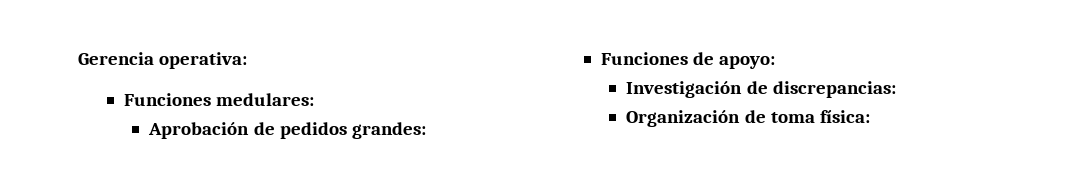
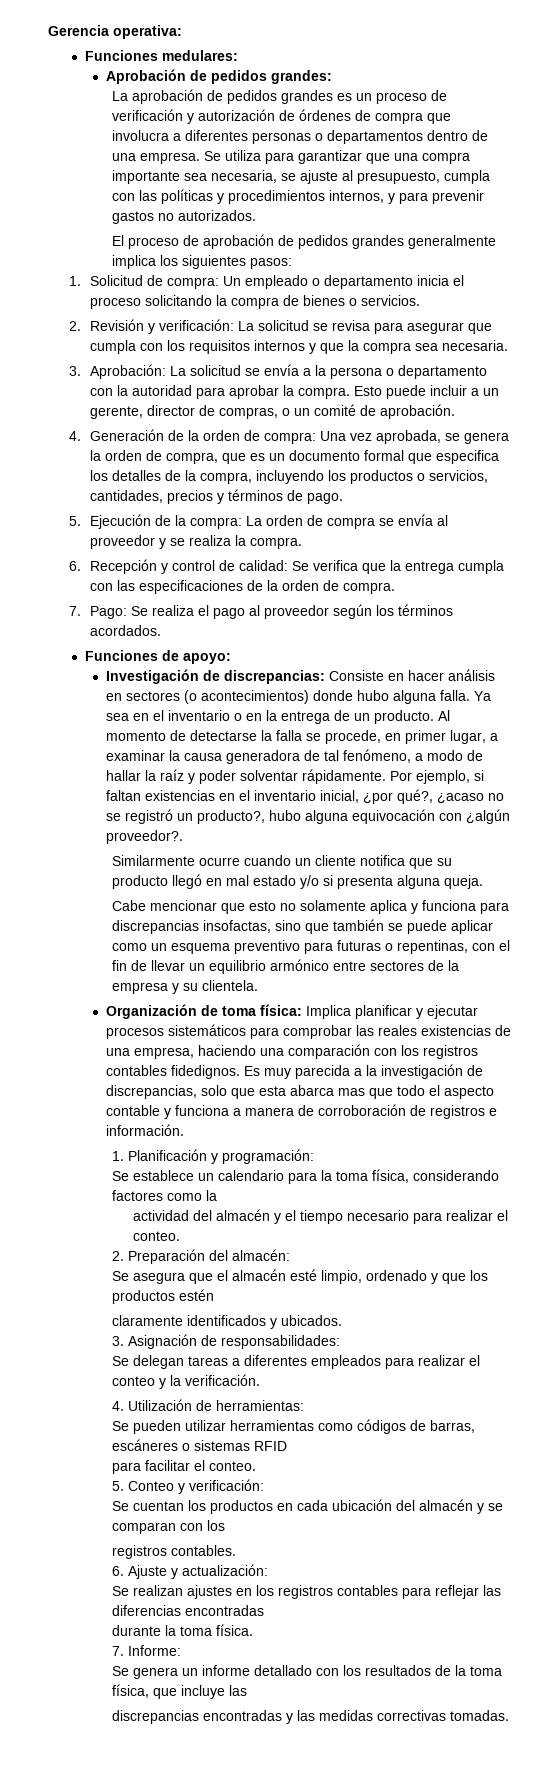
+ La aprobación de pedidos grandes es un proceso de verificación y autorización de órdenes de compra que involucra a diferentes personas o departamentos dentro de una empresa. Se utiliza para garantizar que una compra importante sea necesaria, se ajuste al presupuesto, cumpla con las políticas y procedimientos internos, y para prevenir gastos no autorizados.
+ El proceso de aprobación de pedidos grandes generalmente implica los siguientes pasos:
+ 1. Solicitud de compra: Un empleado o departamento inicia el proceso solicitando la compra de bienes o servicios.
+ 2. Revisión y verificación: La solicitud se revisa para asegurar que cumpla con los requisitos internos y que la compra sea necesaria.
+ 3. Aprobación: La solicitud se envía a la persona o departamento con la autoridad para aprobar la compra. Esto puede incluir a un gerente, director de compras, o un comité de aprobación.
+ 4. Generación de la orden de compra: Una vez aprobada, se genera la orden de compra, que es un documento formal que especifica los detalles de la compra, incluyendo los productos o servicios, cantidades, precios y términos de pago.
+ 5. Ejecución de la compra: La orden de compra se envía al proveedor y se realiza la compra.
+ 6. Recepción y control de calidad: Se verifica que la entrega cumpla con las especificaciones de la orden de compra.
+ 7. Pago: Se realiza el pago al proveedor según los términos acordados.
- Investigación de discrepancias:
- Organización de toma física:
+ Investigación de discrepancias: Consiste en hacer análisis en sectores (o acontecimientos) donde hubo alguna falla. Ya sea en el inventario o en la entrega de un producto. Al momento de detectarse la falla se procede, en primer lugar, a examinar la causa generadora de tal fenómeno, a modo de hallar la raíz y poder solventar rápidamente. Por ejemplo, si faltan existencias en el inventario inicial, ¿por qué?, ¿acaso no se registró un producto?, hubo alguna equivocación con ¿algún proveedor?.
+ Similarmente ocurre cuando un cliente notifica que su producto llegó en mal estado y/o si presenta alguna queja.
+ Cabe mencionar que esto no solamente aplica y funciona para discrepancias insofactas, sino que también se puede aplicar como un esquema preventivo para futuras o repentinas, con el fin de llevar un equilibrio armónico entre sectores de la empresa y su clientela.
+ Organización de toma física: Implica planificar y ejecutar procesos sistemáticos para comprobar las reales existencias de una empresa, haciendo una comparación con los registros contables fidedignos. Es muy parecida a la investigación de discrepancias, solo que esta abarca mas que todo el aspecto contable y funciona a manera de corroboración de registros e información.
+ 1. Planificación y programación:
+ Se establece un calendario para la toma física, considerando factores como la
+ actividad del almacén y el tiempo necesario para realizar el conteo.
+ 2. Preparación del almacén:
+ Se asegura que el almacén esté limpio, ordenado y que los productos estén
+ claramente identificados y ubicados.
+ 3. Asignación de responsabilidades:
+ Se delegan tareas a diferentes empleados para realizar el conteo y la verificación.
+ 4. Utilización de herramientas:
+ Se pueden utilizar herramientas como códigos de barras, escáneres o sistemas RFID
+ para facilitar el conteo.
+ 5. Conteo y verificación:
+ Se cuentan los productos en cada ubicación del almacén y se comparan con los
+ registros contables.
+ 6. Ajuste y actualización:
+ Se realizan ajustes en los registros contables para reflejar las diferencias encontradas
+ durante la toma física.
+ 7. Informe:
+ Se genera un informe detallado con los resultados de la toma física, que incluye las
+ discrepancias encontradas y las medidas correctivas tomadas.

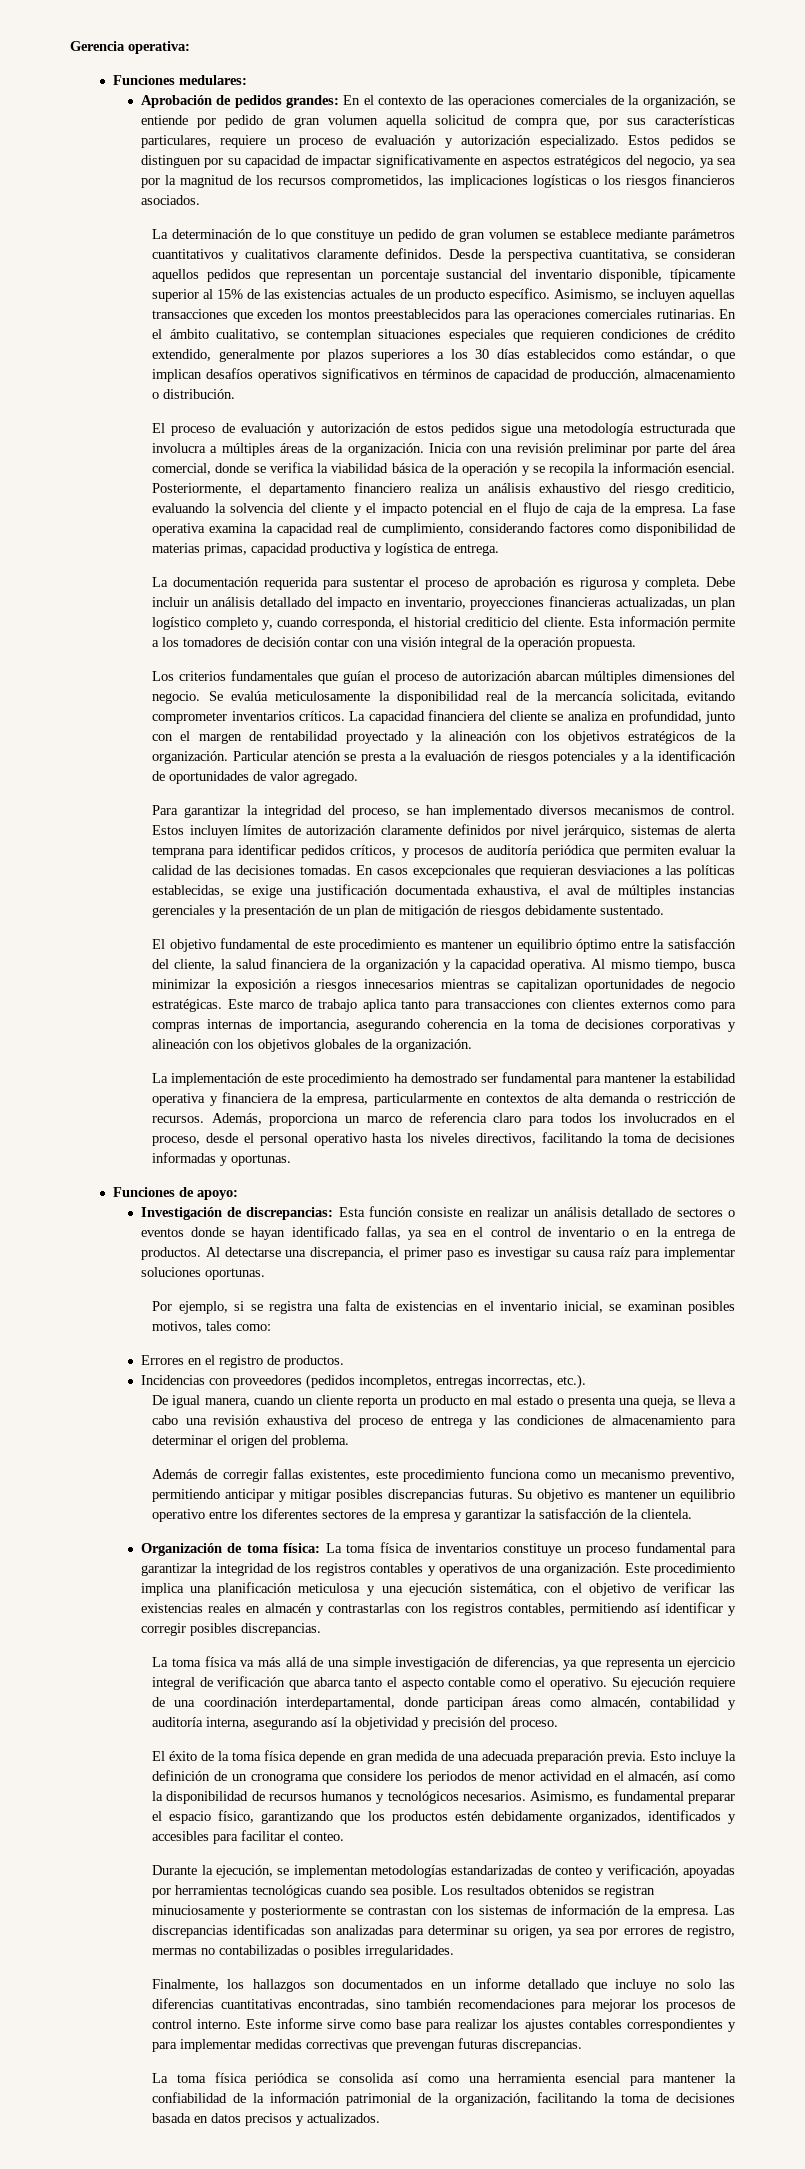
- Aprobación de pedidos grandes:
- La aprobación de pedidos grandes es un proceso de verificación y autorización de órdenes de compra que involucra a diferentes personas o departamentos dentro de una empresa. Se utiliza para garantizar que una compra importante sea necesaria, se ajuste al presupuesto, cumpla con las políticas y procedimientos internos, y para prevenir gastos no autorizados.
- El proceso de aprobación de pedidos grandes generalmente implica los siguientes pasos:
- 1. Solicitud de compra: Un empleado o departamento inicia el proceso solicitando la compra de bienes o servicios.
- 2. Revisión y verificación: La solicitud se revisa para asegurar que cumpla con los requisitos internos y que la compra sea necesaria.
- 3. Aprobación: La solicitud se envía a la persona o departamento con la autoridad para aprobar la compra. Esto puede incluir a un gerente, director de compras, o un comité de aprobación.
- 4. Generación de la orden de compra: Una vez aprobada, se genera la orden de compra, que es un documento formal que especifica los detalles de la compra, incluyendo los productos o servicios, cantidades, precios y términos de pago.
- 5. Ejecución de la compra: La orden de compra se envía al proveedor y se realiza la compra.
- 6. Recepción y control de calidad: Se verifica que la entrega cumpla con las especificaciones de la orden de compra.
- 7. Pago: Se realiza el pago al proveedor según los términos acordados.
+ Aprobación de pedidos grandes: En el contexto de las operaciones comerciales de la organización, se entiende por pedido de gran volumen aquella solicitud de compra que, por sus características particulares, requiere un proceso de evaluación y autorización especializado. Estos pedidos se distinguen por su capacidad de impactar significativamente en aspectos estratégicos del negocio, ya sea por la magnitud de los recursos comprometidos, las implicaciones logísticas o los riesgos financieros asociados.
+ La determinación de lo que constituye un pedido de gran volumen se establece mediante parámetros cuantitativos y cualitativos claramente definidos. Desde la perspectiva cuantitativa, se consideran aquellos pedidos que representan un porcentaje sustancial del inventario disponible, típicamente superior al 15% de las existencias actuales de un producto específico. Asimismo, se incluyen aquellas transacciones que exceden los montos preestablecidos para las operaciones comerciales rutinarias. En el ámbito cualitativo, se contemplan situaciones especiales que requieren condiciones de crédito extendido, generalmente por plazos superiores a los 30 días establecidos como estándar, o que implican desafíos operativos significativos en términos de capacidad de producción, almacenamiento o distribución.
+ El proceso de evaluación y autorización de estos pedidos sigue una metodología estructurada que involucra a múltiples áreas de la organización. Inicia con una revisión preliminar por parte del área comercial, donde se verifica la viabilidad básica de la operación y se recopila la información esencial. Posteriormente, el departamento financiero realiza un análisis exhaustivo del riesgo crediticio, evaluando la solvencia del cliente y el impacto potencial en el flujo de caja de la empresa. La fase operativa examina la capacidad real de cumplimiento, considerando factores como disponibilidad de materias primas, capacidad productiva y logística de entrega.
+ La documentación requerida para sustentar el proceso de aprobación es rigurosa y completa. Debe incluir un análisis detallado del impacto en inventario, proyecciones financieras actualizadas, un plan logístico completo y, cuando corresponda, el historial crediticio del cliente. Esta información permite a los tomadores de decisión contar con una visión integral de la operación propuesta.
+ Los criterios fundamentales que guían el proceso de autorización abarcan múltiples dimensiones del negocio. Se evalúa meticulosamente la disponibilidad real de la mercancía solicitada, evitando comprometer inventarios críticos. La capacidad financiera del cliente se analiza en profundidad, junto con el margen de rentabilidad proyectado y la alineación con los objetivos estratégicos de la organización. Particular atención se presta a la evaluación de riesgos potenciales y a la identificación de oportunidades de valor agregado.
+ Para garantizar la integridad del proceso, se han implementado diversos mecanismos de control. Estos incluyen límites de autorización claramente definidos por nivel jerárquico, sistemas de alerta temprana para identificar pedidos críticos, y procesos de auditoría periódica que permiten evaluar la calidad de las decisiones tomadas. En casos excepcionales que requieran desviaciones a las políticas establecidas, se exige una justificación documentada exhaustiva, el aval de múltiples instancias gerenciales y la presentación de un plan de mitigación de riesgos debidamente sustentado.
+ El objetivo fundamental de este procedimiento es mantener un equilibrio óptimo entre la satisfacción del cliente, la salud financiera de la organización y la capacidad operativa. Al mismo tiempo, busca minimizar la exposición a riesgos innecesarios mientras se capitalizan oportunidades de negocio estratégicas. Este marco de trabajo aplica tanto para transacciones con clientes externos como para compras internas de importancia, asegurando coherencia en la toma de decisiones corporativas y alineación con los objetivos globales de la organización.
+ La implementación de este procedimiento ha demostrado ser fundamental para mantener la estabilidad operativa y financiera de la empresa, particularmente en contextos de alta demanda o restricción de recursos. Además, proporciona un marco de referencia claro para todos los involucrados en el proceso, desde el personal operativo hasta los niveles directivos, facilitando la toma de decisiones informadas y oportunas.
- Investigación de discrepancias: Consiste en hacer análisis en sectores (o acontecimientos) donde hubo alguna falla. Ya sea en el inventario o en la entrega de un producto. Al momento de detectarse la falla se procede, en primer lugar, a examinar la causa generadora de tal fenómeno, a modo de hallar la raíz y poder solventar rápidamente. Por ejemplo, si faltan existencias en el inventario inicial, ¿por qué?, ¿acaso no se registró un producto?, hubo alguna equivocación con ¿algún proveedor?.
- Similarmente ocurre cuando un cliente notifica que su producto llegó en mal estado y/o si presenta alguna queja.
- Cabe mencionar que esto no solamente aplica y funciona para discrepancias insofactas, sino que también se puede aplicar como un esquema preventivo para futuras o repentinas, con el fin de llevar un equilibrio armónico entre sectores de la empresa y su clientela.
+ Investigación de discrepancias: Esta función consiste en realizar un análisis detallado de sectores o eventos donde se hayan identificado fallas, ya sea en el control de inventario o en la entrega de productos. Al detectarse una discrepancia, el primer paso es investigar su causa raíz para implementar soluciones oportunas.
+ Por ejemplo, si se registra una falta de existencias en el inventario inicial, se examinan posibles motivos, tales como:
+ Errores en el registro de productos.
+ Incidencias con proveedores (pedidos incompletos, entregas incorrectas, etc.).
+ De igual manera, cuando un cliente reporta un producto en mal estado o presenta una queja, se lleva a cabo una revisión exhaustiva del proceso de entrega y las condiciones de almacenamiento para determinar el origen del problema.
+ Además de corregir fallas existentes, este procedimiento funciona como un mecanismo preventivo, permitiendo anticipar y mitigar posibles discrepancias futuras. Su objetivo es mantener un equilibrio operativo entre los diferentes sectores de la empresa y garantizar la satisfacción de la clientela.
- Organización de toma física: Implica planificar y ejecutar procesos sistemáticos para comprobar las reales existencias de una empresa, haciendo una comparación con los registros contables fidedignos. Es muy parecida a la investigación de discrepancias, solo que esta abarca mas que todo el aspecto contable y funciona a manera de corroboración de registros e información.
- 1. Planificación y programación:
- Se establece un calendario para la toma física, considerando factores como la
- actividad del almacén y el tiempo necesario para realizar el conteo.
- 2. Preparación del almacén:
- Se asegura que el almacén esté limpio, ordenado y que los productos estén
- claramente identificados y ubicados.
- 3. Asignación de responsabilidades:
- Se delegan tareas a diferentes empleados para realizar el conteo y la verificación.
- 4. Utilización de herramientas:
- Se pueden utilizar herramientas como códigos de barras, escáneres o sistemas RFID
- para facilitar el conteo.
- 5. Conteo y verificación:
- Se cuentan los productos en cada ubicación del almacén y se comparan con los
- registros contables.
- 6. Ajuste y actualización:
- Se realizan ajustes en los registros contables para reflejar las diferencias encontradas
- durante la toma física.
- 7. Informe:
- Se genera un informe detallado con los resultados de la toma física, que incluye las
- discrepancias encontradas y las medidas correctivas tomadas.
+ Organización de toma física: La toma física de inventarios constituye un proceso fundamental para garantizar la integridad de los registros contables y operativos de una organización. Este procedimiento implica una planificación meticulosa y una ejecución sistemática, con el objetivo de verificar las existencias reales en almacén y contrastarlas con los registros contables, permitiendo así identificar y corregir posibles discrepancias.
+ La toma física va más allá de una simple investigación de diferencias, ya que representa un ejercicio integral de verificación que abarca tanto el aspecto contable como el operativo. Su ejecución requiere de una coordinación interdepartamental, donde participan áreas como almacén, contabilidad y auditoría interna, asegurando así la objetividad y precisión del proceso.
+ El éxito de la toma física depende en gran medida de una adecuada preparación previa. Esto incluye la definición de un cronograma que considere los periodos de menor actividad en el almacén, así como la disponibilidad de recursos humanos y tecnológicos necesarios. Asimismo, es fundamental preparar el espacio físico, garantizando que los productos estén debidamente organizados, identificados y accesibles para facilitar el conteo.
+ Durante la ejecución, se implementan metodologías estandarizadas de conteo y verificación, apoyadas por herramientas tecnológicas cuando sea posible. Los resultados obtenidos se registran minuciosamente y posteriormente se contrastan con los sistemas de información de la empresa. Las discrepancias identificadas son analizadas para determinar su origen, ya sea por errores de registro, mermas no contabilizadas o posibles irregularidades.
+ Finalmente, los hallazgos son documentados en un informe detallado que incluye no solo las diferencias cuantitativas encontradas, sino también recomendaciones para mejorar los procesos de control interno. Este informe sirve como base para realizar los ajustes contables correspondientes y para implementar medidas correctivas que prevengan futuras discrepancias.
+ La toma física periódica se consolida así como una herramienta esencial para mantener la confiabilidad de la información patrimonial de la organización, facilitando la toma de decisiones basada en datos precisos y actualizados.

